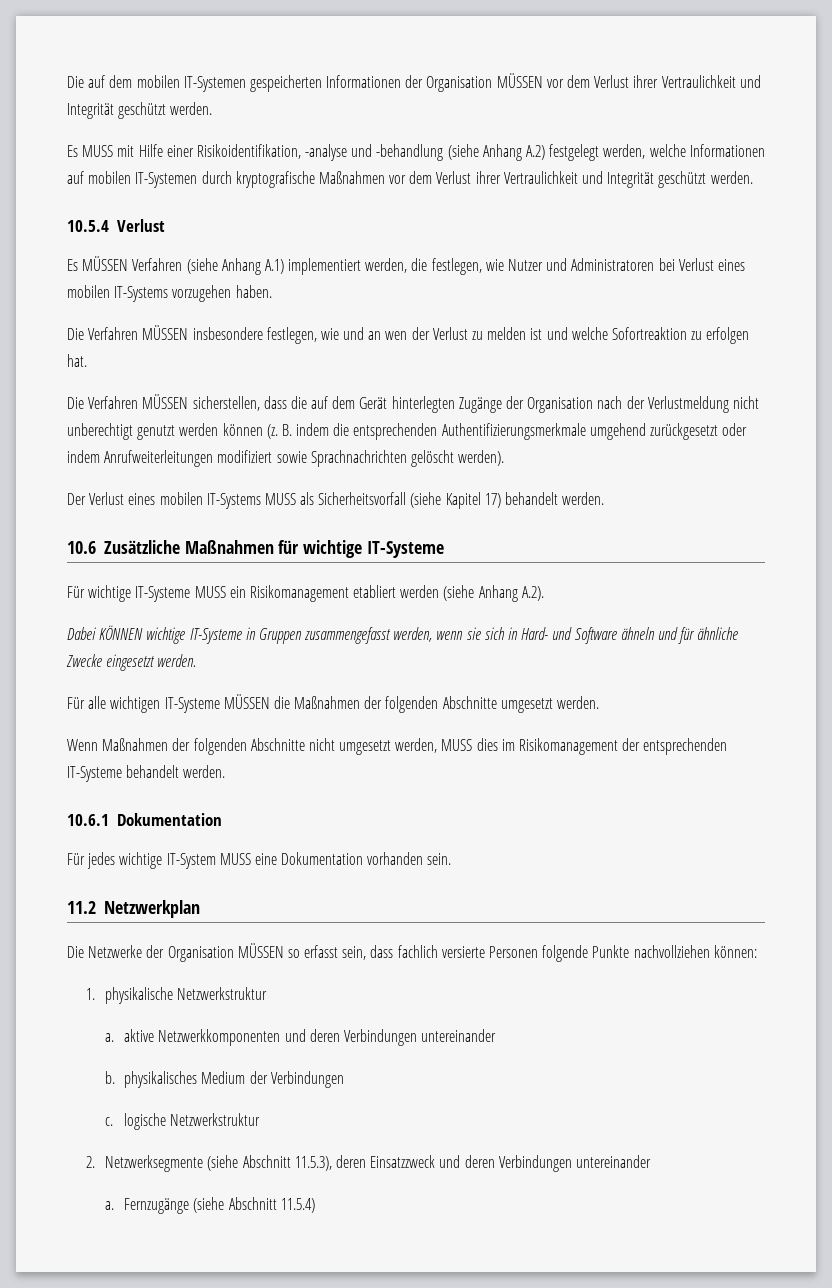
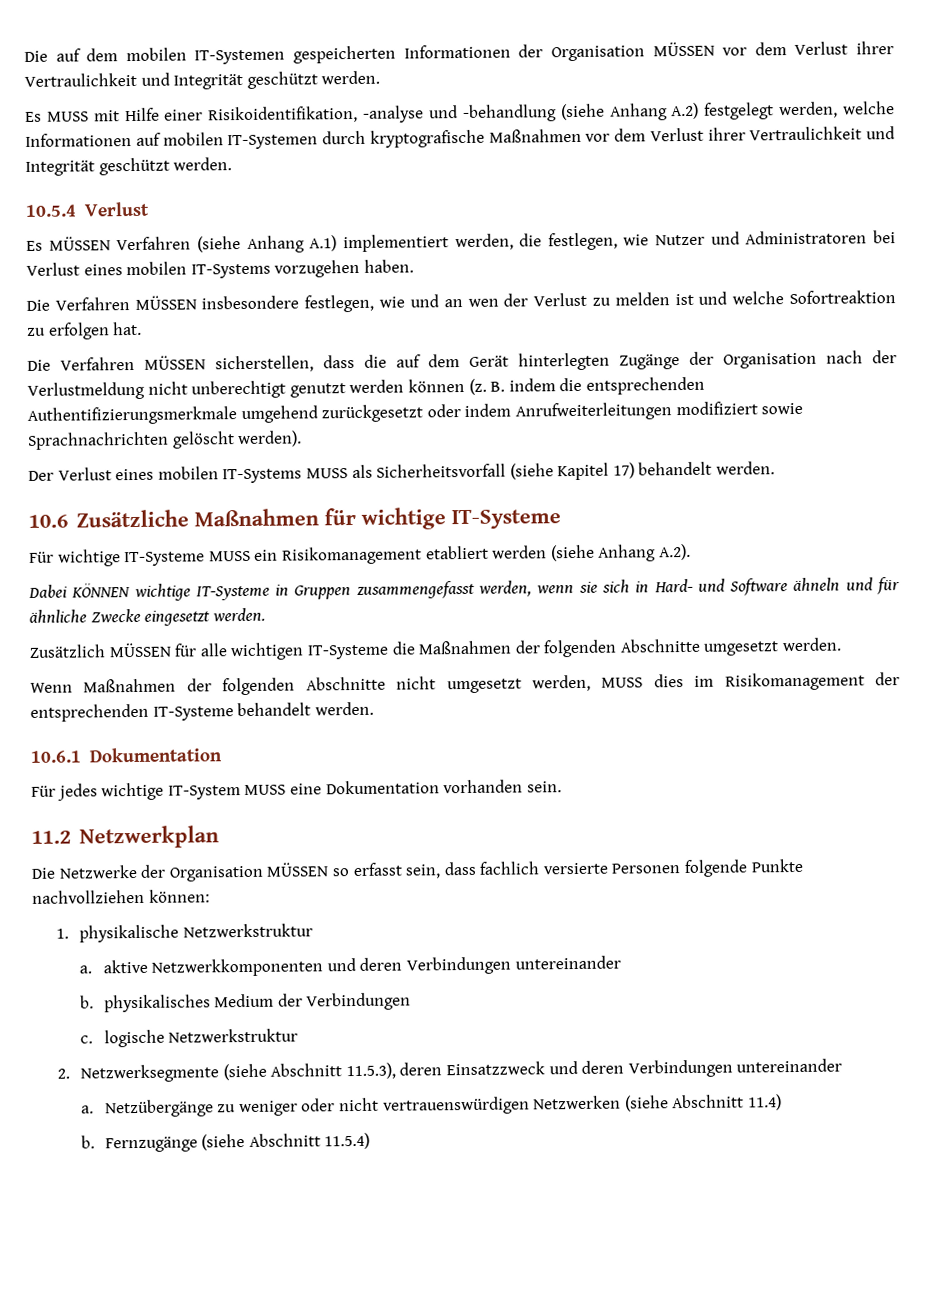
- Für alle wichtigen IT-Systeme MÜSSEN die Maßnahmen der folgenden Abschnitte umgesetzt werden.
+ Zusätzlich MÜSSEN für alle wichtigen IT-Systeme die Maßnahmen der folgenden Abschnitte umgesetzt werden.
+ Netzübergänge zu weniger oder nicht vertrauenswürdigen Netzwerken (siehe Abschnitt 11.4)
+ b.

